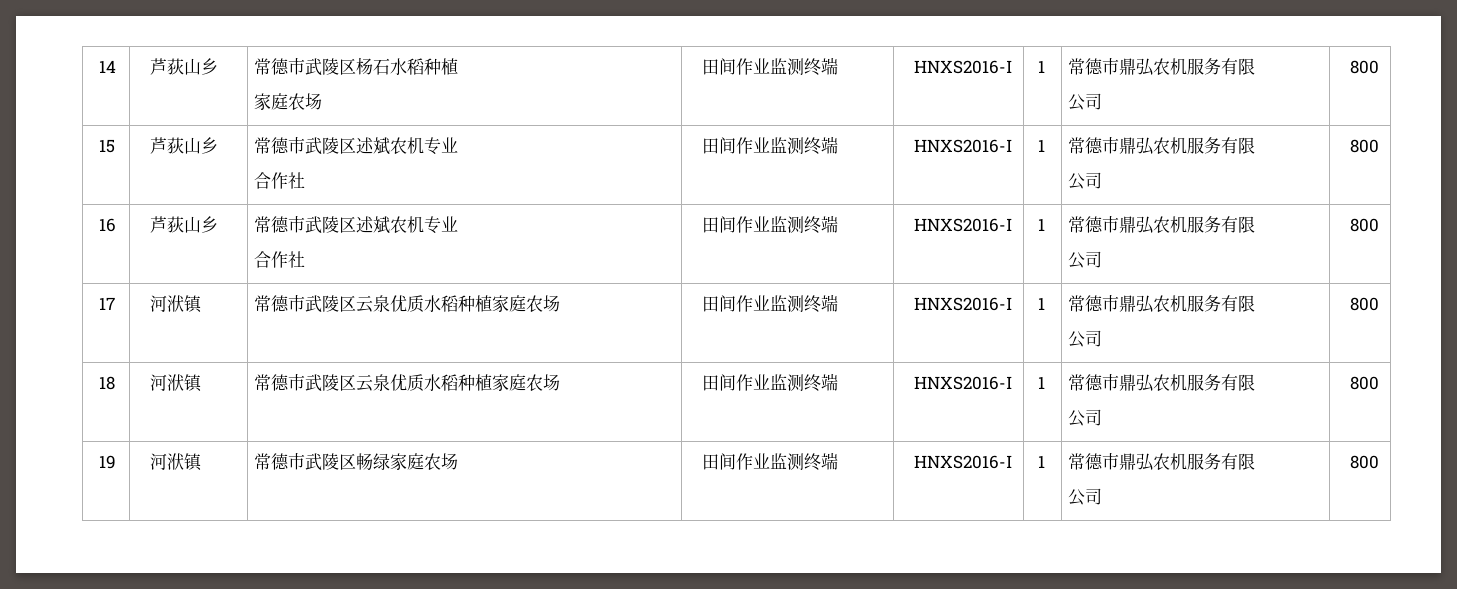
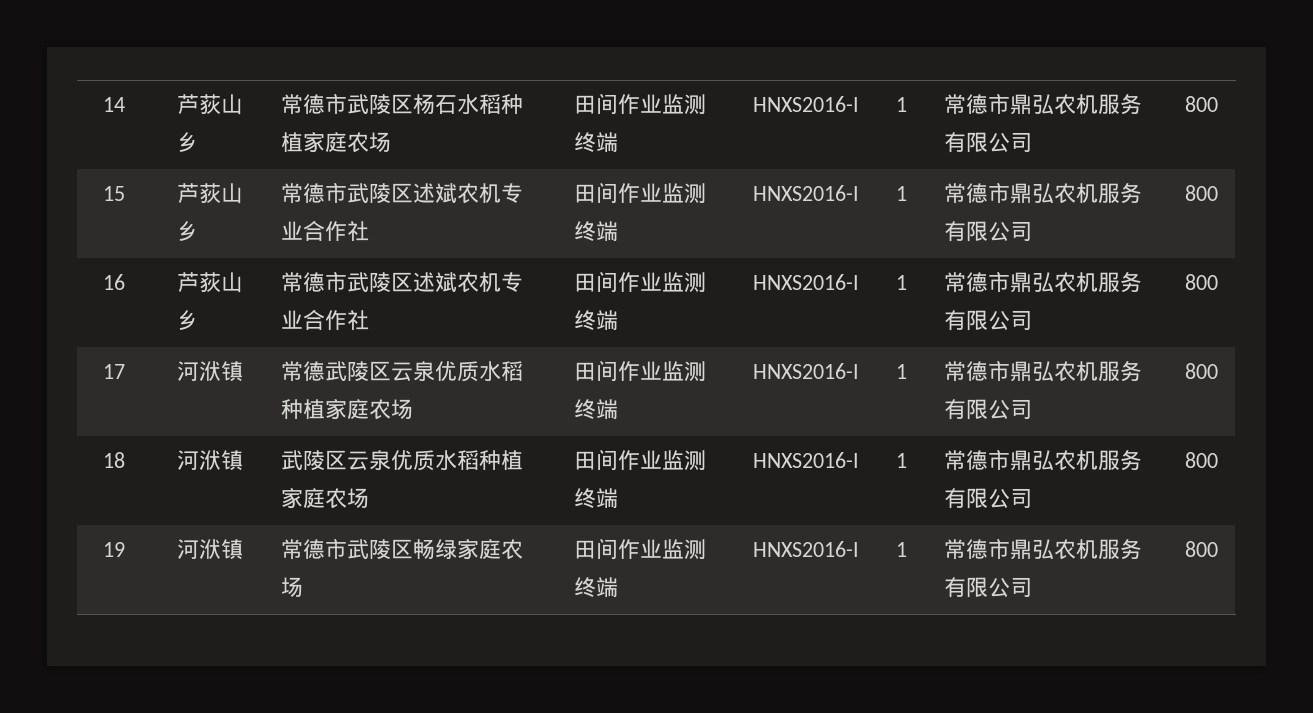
- 14 | 芦荻山乡 | 常德市武陵区杨石水稻种植
- 家庭农场 | 田间作业监测终端 | HNXS2016-I | 1 | 常德市鼎弘农机服务有限
- 公司 | 800
+ 14 | 芦荻山乡 | 常德市武陵区杨石水稻种植家庭农场 | 田间作业监测终端 | HNXS2016-I | 1 | 常德市鼎弘农机服务有限公司 | 800
- 15 | 芦荻山乡 | 常德市武陵区述斌农机专业
- 合作社 | 田间作业监测终端 | HNXS2016-I | 1 | 常德市鼎弘农机服务有限
- 公司 | 800
+ 15 | 芦荻山乡 | 常德市武陵区述斌农机专业合作社 | 田间作业监测终端 | HNXS2016-I | 1 | 常德市鼎弘农机服务有限公司 | 800
- 16 | 芦荻山乡 | 常德市武陵区述斌农机专业
- 合作社 | 田间作业监测终端 | HNXS2016-I | 1 | 常德市鼎弘农机服务有限
- 公司 | 800
+ 16 | 芦荻山乡 | 常德市武陵区述斌农机专业合作社 | 田间作业监测终端 | HNXS2016-I | 1 | 常德市鼎弘农机服务有限公司 | 800
- 17 | 河洑镇 | 常德市武陵区云泉优质水稻种植家庭农场 | 田间作业监测终端 | HNXS2016-I | 1 | 常德市鼎弘农机服务有限
- 公司 | 800
+ 17 | 河洑镇 | 常德武陵区云泉优质水稻种植家庭农场 | 田间作业监测终端 | HNXS2016-I | 1 | 常德市鼎弘农机服务有限公司 | 800
- 18 | 河洑镇 | 常德市武陵区云泉优质水稻种植家庭农场 | 田间作业监测终端 | HNXS2016-I | 1 | 常德市鼎弘农机服务有限
- 公司 | 800
+ 18 | 河洑镇 | 武陵区云泉优质水稻种植家庭农场 | 田间作业监测终端 | HNXS2016-I | 1 | 常德市鼎弘农机服务有限公司 | 800
- 19 | 河洑镇 | 常德市武陵区畅绿家庭农场 | 田间作业监测终端 | HNXS2016-I | 1 | 常德市鼎弘农机服务有限
- 公司 | 800
+ 19 | 河洑镇 | 常德市武陵区畅绿家庭农场 | 田间作业监测终端 | HNXS2016-I | 1 | 常德市鼎弘农机服务有限公司 | 800

